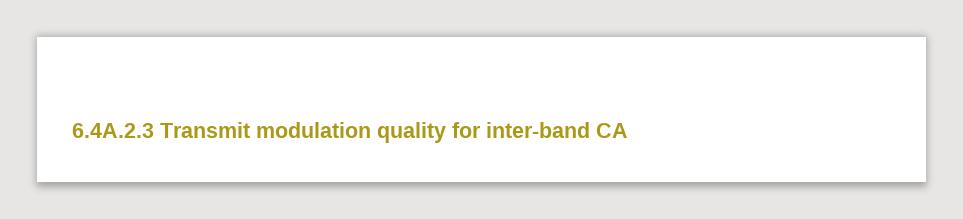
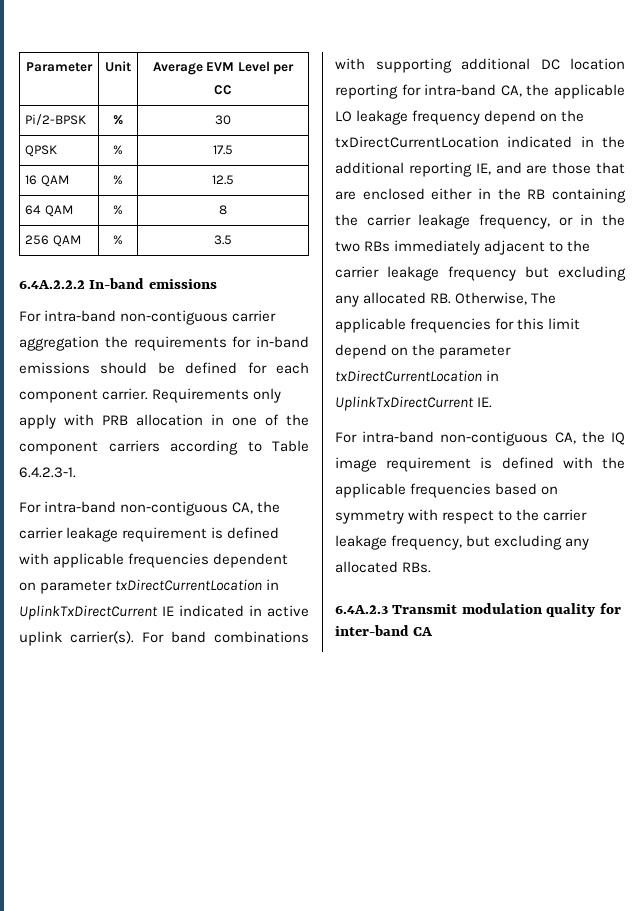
+ Parameter | Unit | Average EVM Level per CC
+ Pi/2-BPSK | % | 30
+ QPSK | % | 17.5
+ 16 QAM | % | 12.5
+ 64 QAM | % | 8
+ 256 QAM | % | 3.5
+ 6.4A.2.2.2 In-band emissions
+ For intra-band non-contiguous carrier aggregation the requirements for in-band emissions should be defined for each component carrier. Requirements only apply with PRB allocation in one of the component carriers according to Table 6.4.2.3-1.
+ For intra-band non-contiguous CA, the carrier leakage requirement is defined with applicable frequencies dependent on parameter txDirectCurrentLocation in UplinkTxDirectCurrent IE indicated in active uplink carrier(s). For band combinations with supporting additional DC location reporting for intra-band CA, the applicable LO leakage frequency depend on the txDirectCurrentLocation indicated in the additional reporting IE, and are those that are enclosed either in the RB containing the carrier leakage frequency, or in the two RBs immediately adjacent to the carrier leakage frequency but excluding any allocated RB. Otherwise, The applicable frequencies for this limit depend on the parameter txDirectCurrentLocation in UplinkTxDirectCurrent IE.
+ For intra-band non-contiguous CA, the IQ image requirement is defined with the applicable frequencies based on symmetry with respect to the carrier leakage frequency, but excluding any allocated RBs.

